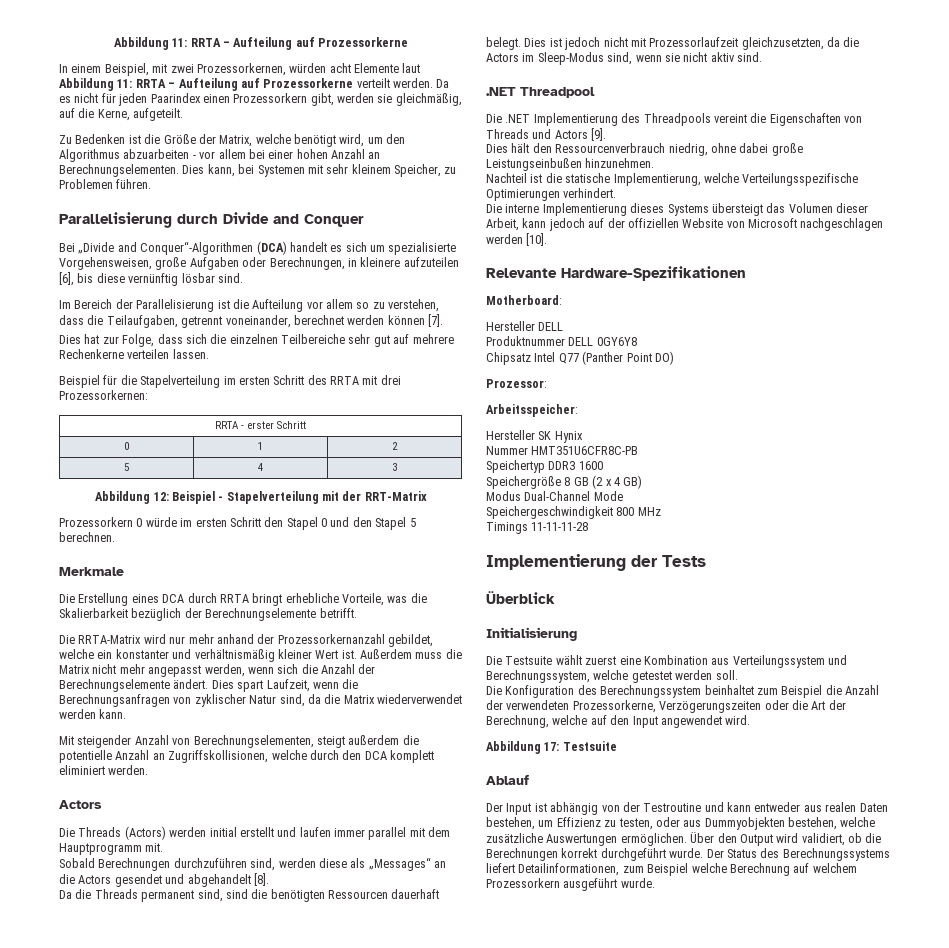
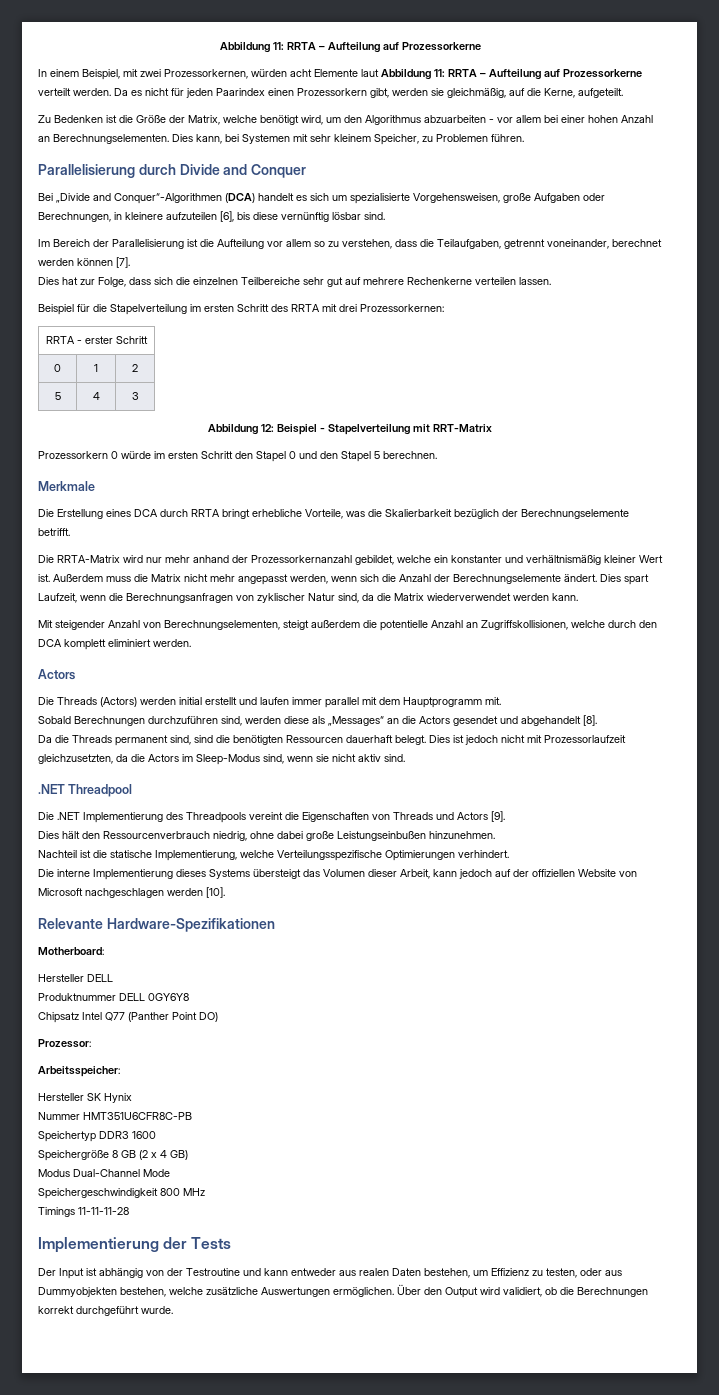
- Abbildung 12: Beispiel - Stapelverteilung mit der RRT-Matrix
+ Abbildung 12: Beispiel - Stapelverteilung mit RRT-Matrix
- Überblick
- Initialisierung
- Die Testsuite wählt zuerst eine Kombination aus Verteilungssystem und Berechnungssystem, welche getestet werden soll.
- Die Konfiguration des Berechnungssystem beinhaltet zum Beispiel die Anzahl der verwendeten Prozessorkerne, Verzögerungszeiten oder die Art der Berechnung, welche auf den Input angewendet wird.
- Abbildung 17: Testsuite
- Ablauf
- Der Status des Berechnungssystems liefert Detailinformationen, zum Beispiel welche Berechnung auf welchem Prozessorkern ausgeführt wurde.

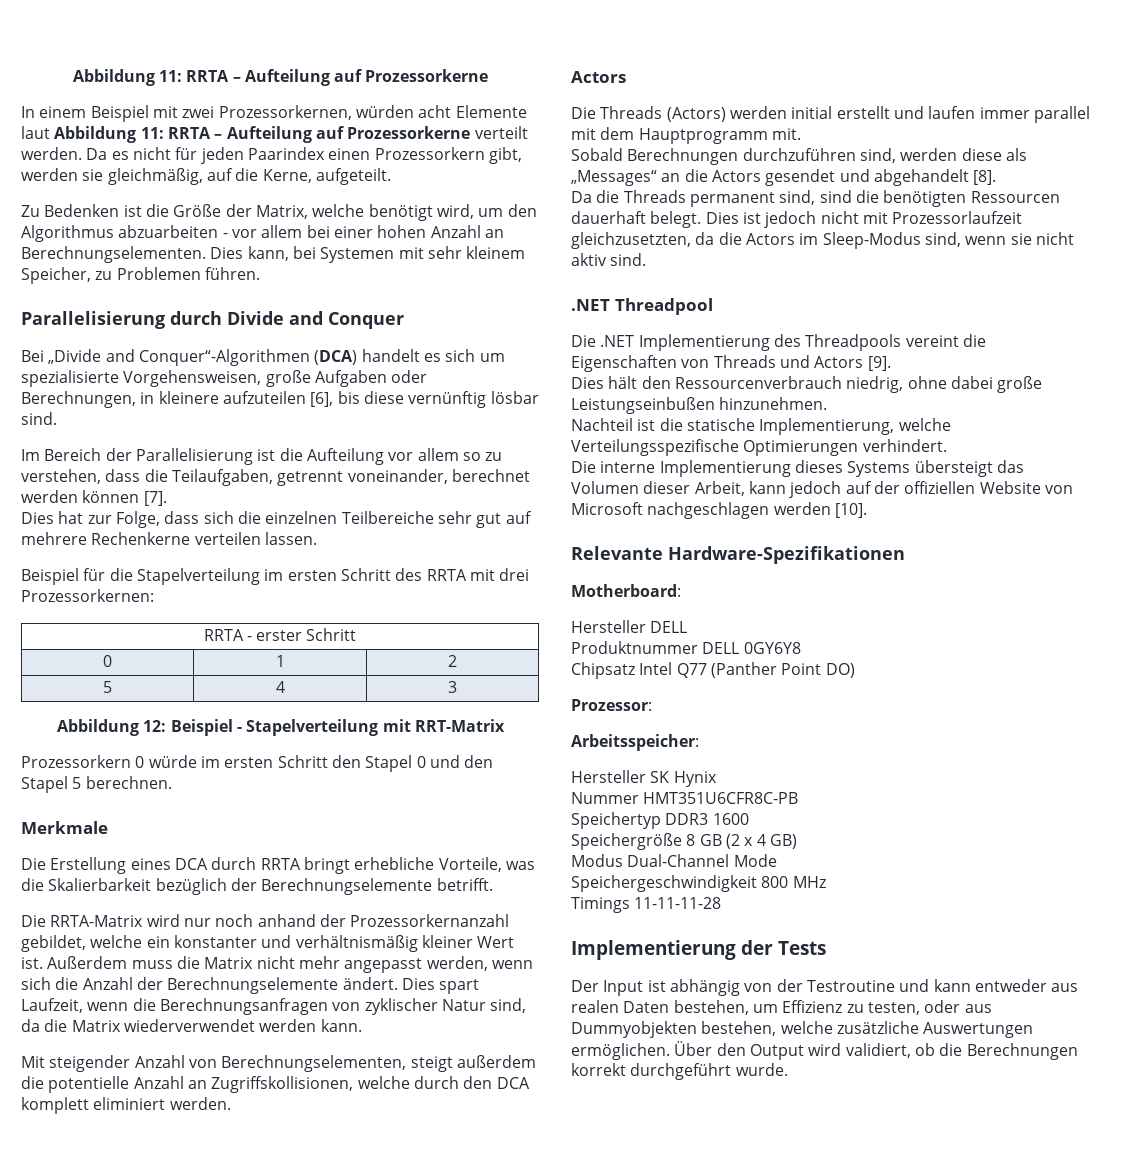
- In einem Beispiel, mit zwei Prozessorkernen, würden acht Elemente laut Abbildung 11: RRTA – Aufteilung auf Prozessorkerne verteilt werden.
+ In einem Beispiel mit zwei Prozessorkernen, würden acht Elemente laut Abbildung 11: RRTA – Aufteilung auf Prozessorkerne verteilt werden.
- Die RRTA-Matrix wird nur mehr anhand der Prozessorkernanzahl gebildet, welche ein konstanter und verhältnismäßig kleiner Wert ist.
+ Die RRTA-Matrix wird nur noch anhand der Prozessorkernanzahl gebildet, welche ein konstanter und verhältnismäßig kleiner Wert ist.

